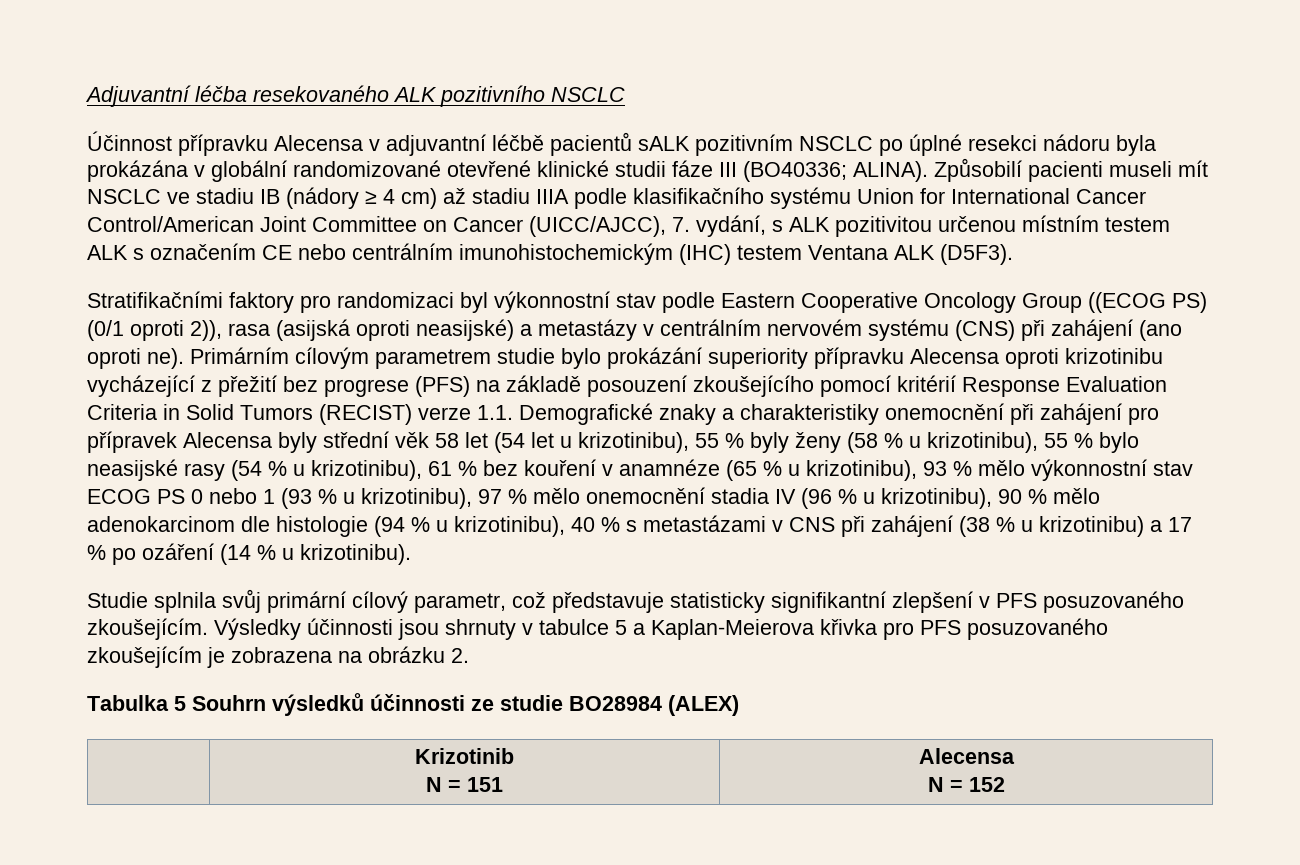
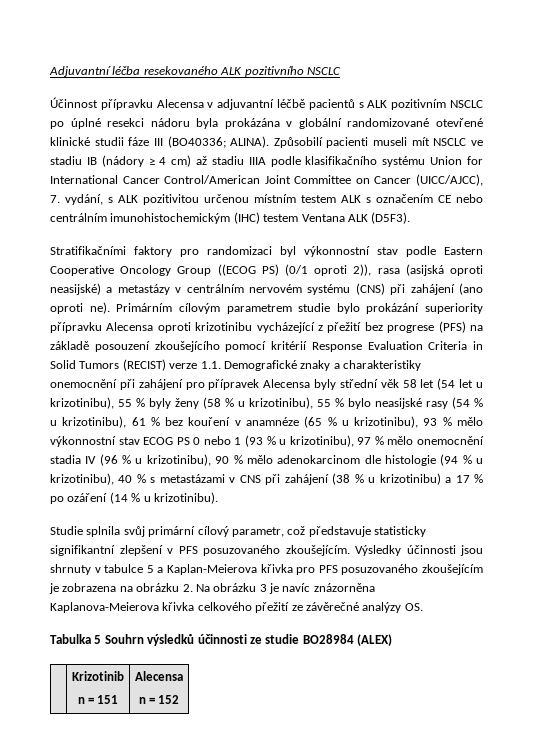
- Účinnost přípravku Alecensa v adjuvantní léčbě pacientů sALK pozitivním NSCLC po úplné resekci nádoru byla prokázána v globální randomizované otevřené klinické studii fáze III (BO40336; ALINA).
+ Účinnost přípravku Alecensa v adjuvantní léčbě pacientů s ALK pozitivním NSCLC po úplné resekci nádoru byla prokázána v globální randomizované otevřené klinické studii fáze III (BO40336; ALINA).
- Výsledky účinnosti jsou shrnuty v tabulce 5 a Kaplan-Meierova křivka pro PFS posuzovaného zkoušejícím je zobrazena na obrázku 2.
+ Výsledky účinnosti jsou shrnuty v tabulce 5 a Kaplan-Meierova křivka pro PFS posuzovaného zkoušejícím je zobrazena na obrázku 2. Na obrázku 3 je navíc znázorněna Kaplanova-Meierova křivka celkového přežití ze závěrečné analýzy OS.
  | Krizotinib
- N = 151 | Alecensa
- N = 152
+ n = 151 | Alecensa
+ n = 152

